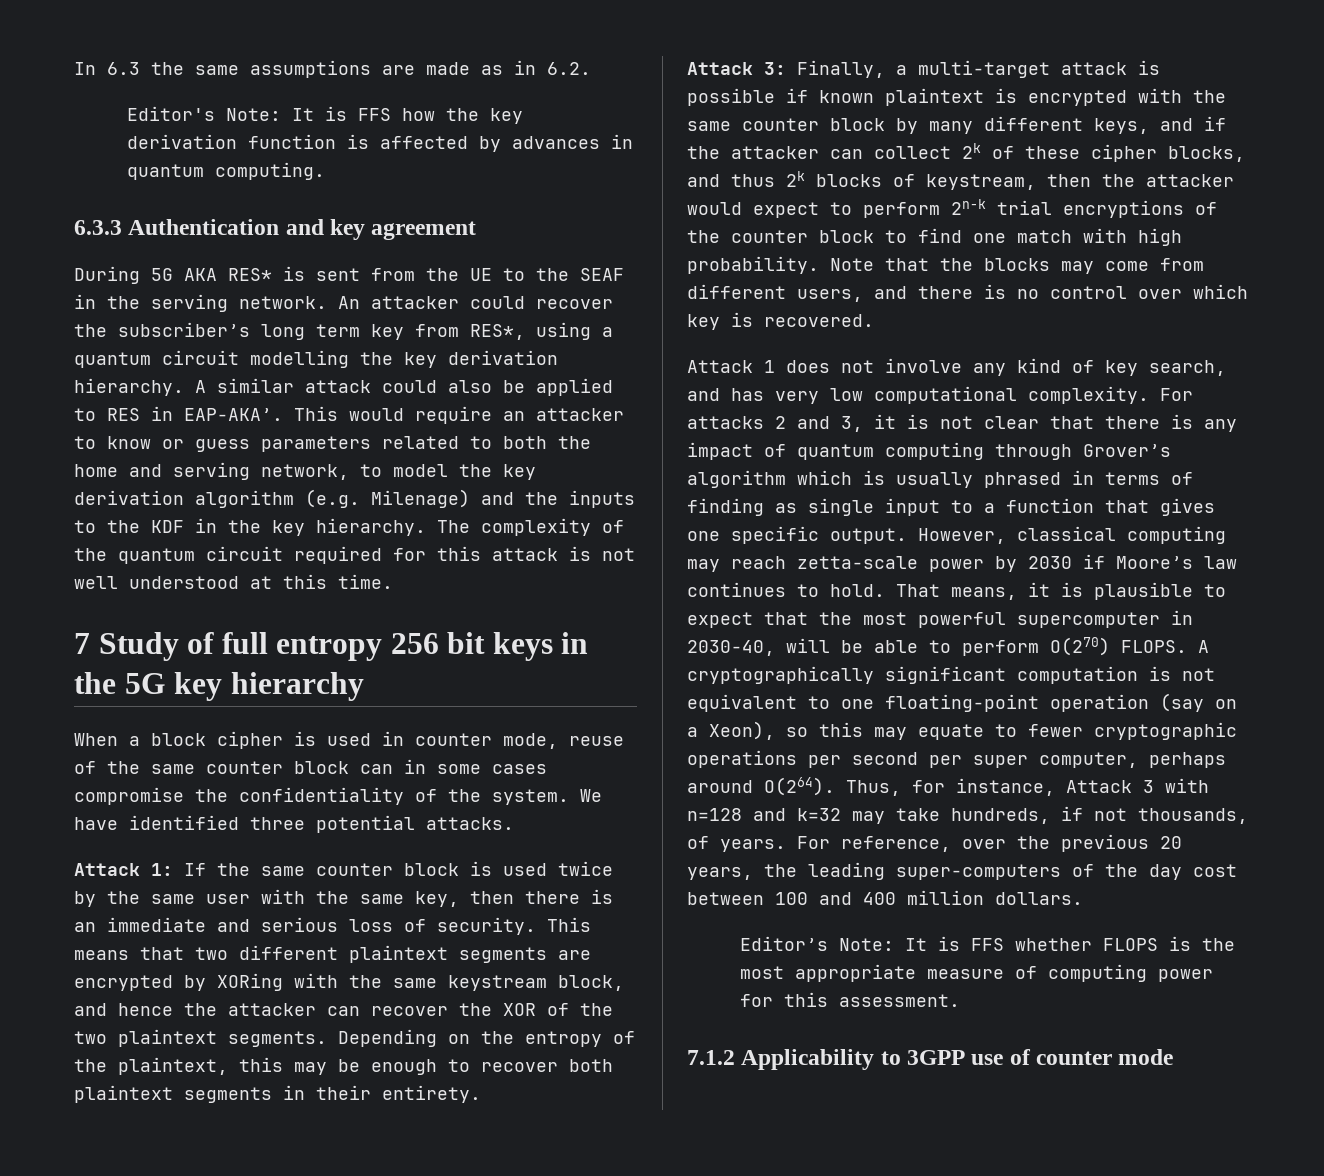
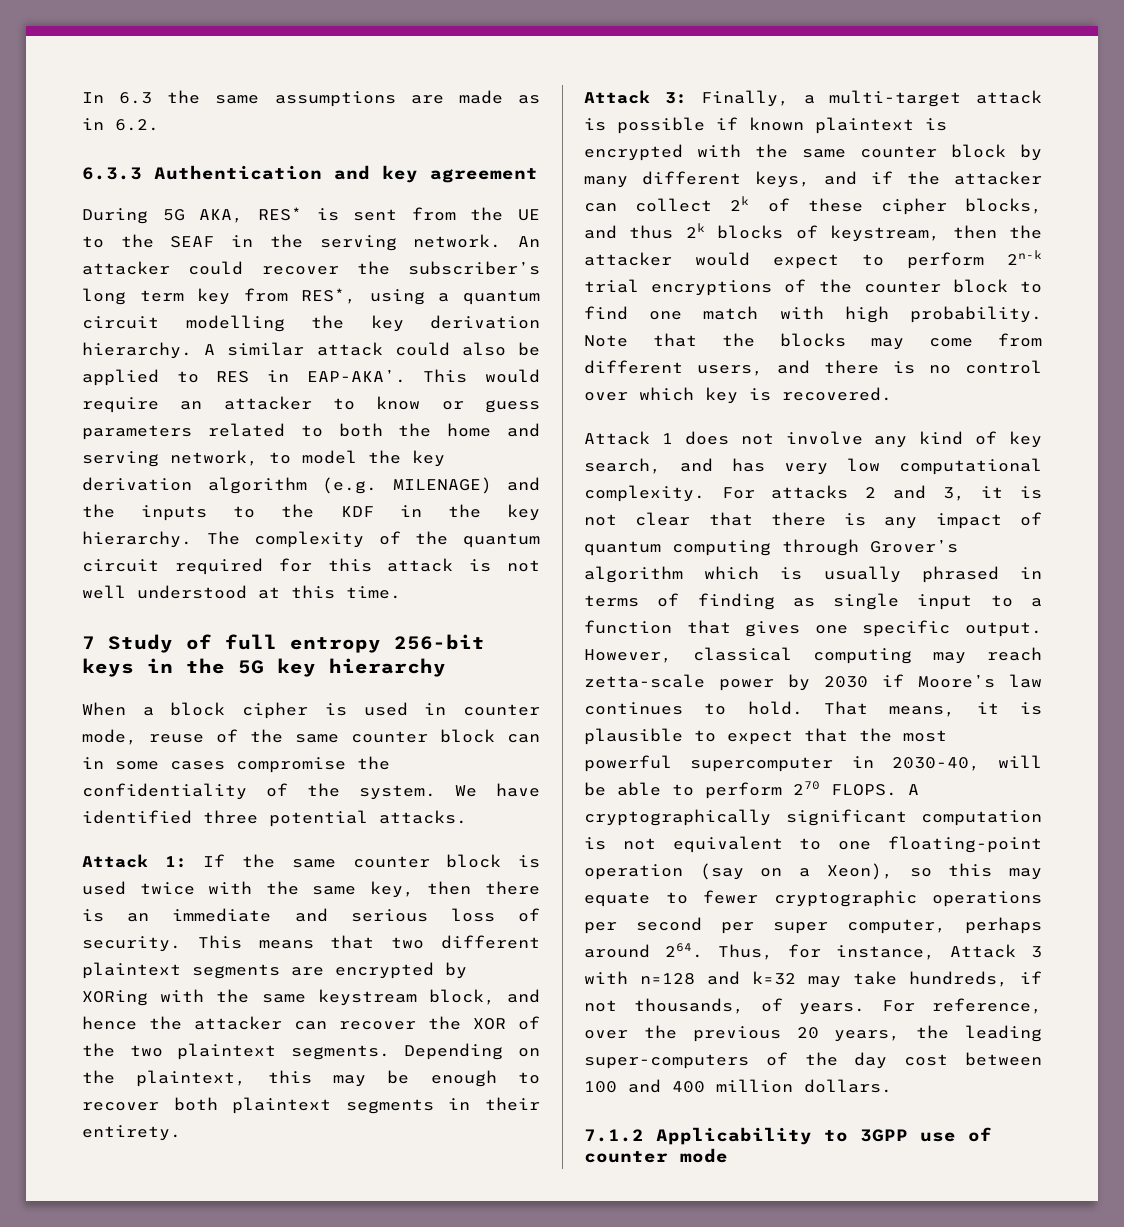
- Editor's Note: It is FFS how the key derivation function is affected by advances in quantum computing.
- During 5G AKA RES* is sent from the UE to the SEAF in the serving network.
+ During 5G AKA, RES* is sent from the UE to the SEAF in the serving network.
- This would require an attacker to know or guess parameters related to both the home and serving network, to model the key derivation algorithm (e.g. Milenage) and the inputs to the KDF in the key hierarchy.
+ This would require an attacker to know or guess parameters related to both the home and serving network, to model the key derivation algorithm (e.g. MILENAGE) and the inputs to the KDF in the key hierarchy.
- 7 Study of full entropy 256 bit keys in the 5G key hierarchy
+ 7 Study of full entropy 256-bit keys in the 5G key hierarchy
- Attack 1: If the same counter block is used twice by the same user with the same key, then there is an immediate and serious loss of security.
+ Attack 1: If the same counter block is used twice with the same key, then there is an immediate and serious loss of security.
- Depending on the entropy of the plaintext, this may be enough to recover both plaintext segments in their entirety.
+ Depending on the plaintext, this may be enough to recover both plaintext segments in their entirety.
- That means, it is plausible to expect that the most powerful supercomputer in 2030-40, will be able to perform O(270) FLOPS.
+ That means, it is plausible to expect that the most powerful supercomputer in 2030-40, will be able to perform 270 FLOPS.
- A cryptographically significant computation is not equivalent to one floating-point operation (say on a Xeon), so this may equate to fewer cryptographic operations per second per super computer, perhaps around O(264). Thus, for instance, Attack 3 with n=128 and k=32 may take hundreds, if not thousands, of years.
+ A cryptographically significant computation is not equivalent to one floating-point operation (say on a Xeon), so this may equate to fewer cryptographic operations per second per super computer, perhaps around 264. Thus, for instance, Attack 3 with n=128 and k=32 may take hundreds, if not thousands, of years.
- Editor’s Note: It is FFS whether FLOPS is the most appropriate measure of computing power for this assessment.

